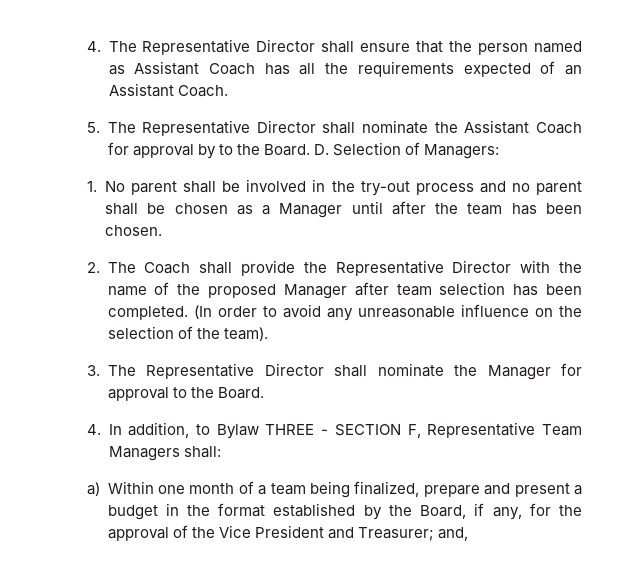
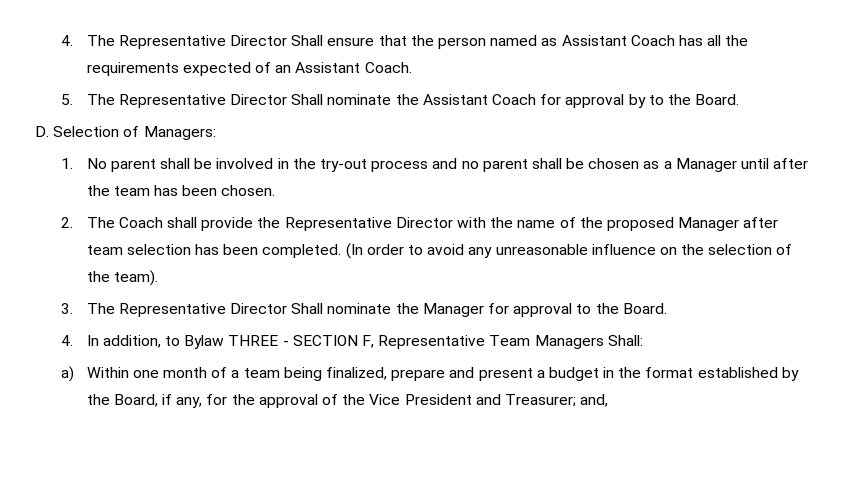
- 4. The Representative Director shall ensure that the person named as Assistant Coach has all the requirements expected of an Assistant Coach.
+ 4. The Representative Director Shall ensure that the person named as Assistant Coach has all the requirements expected of an Assistant Coach.
- 5. The Representative Director shall nominate the Assistant Coach for approval by to the Board. D. Selection of Managers:
+ 5. The Representative Director Shall nominate the Assistant Coach for approval by to the Board.
+ D. Selection of Managers:
- 3. The Representative Director shall nominate the Manager for approval to the Board.
+ 3. The Representative Director Shall nominate the Manager for approval to the Board.
- 4. In addition, to Bylaw THREE - SECTION F, Representative Team Managers shall:
+ 4. In addition, to Bylaw THREE - SECTION F, Representative Team Managers Shall:

